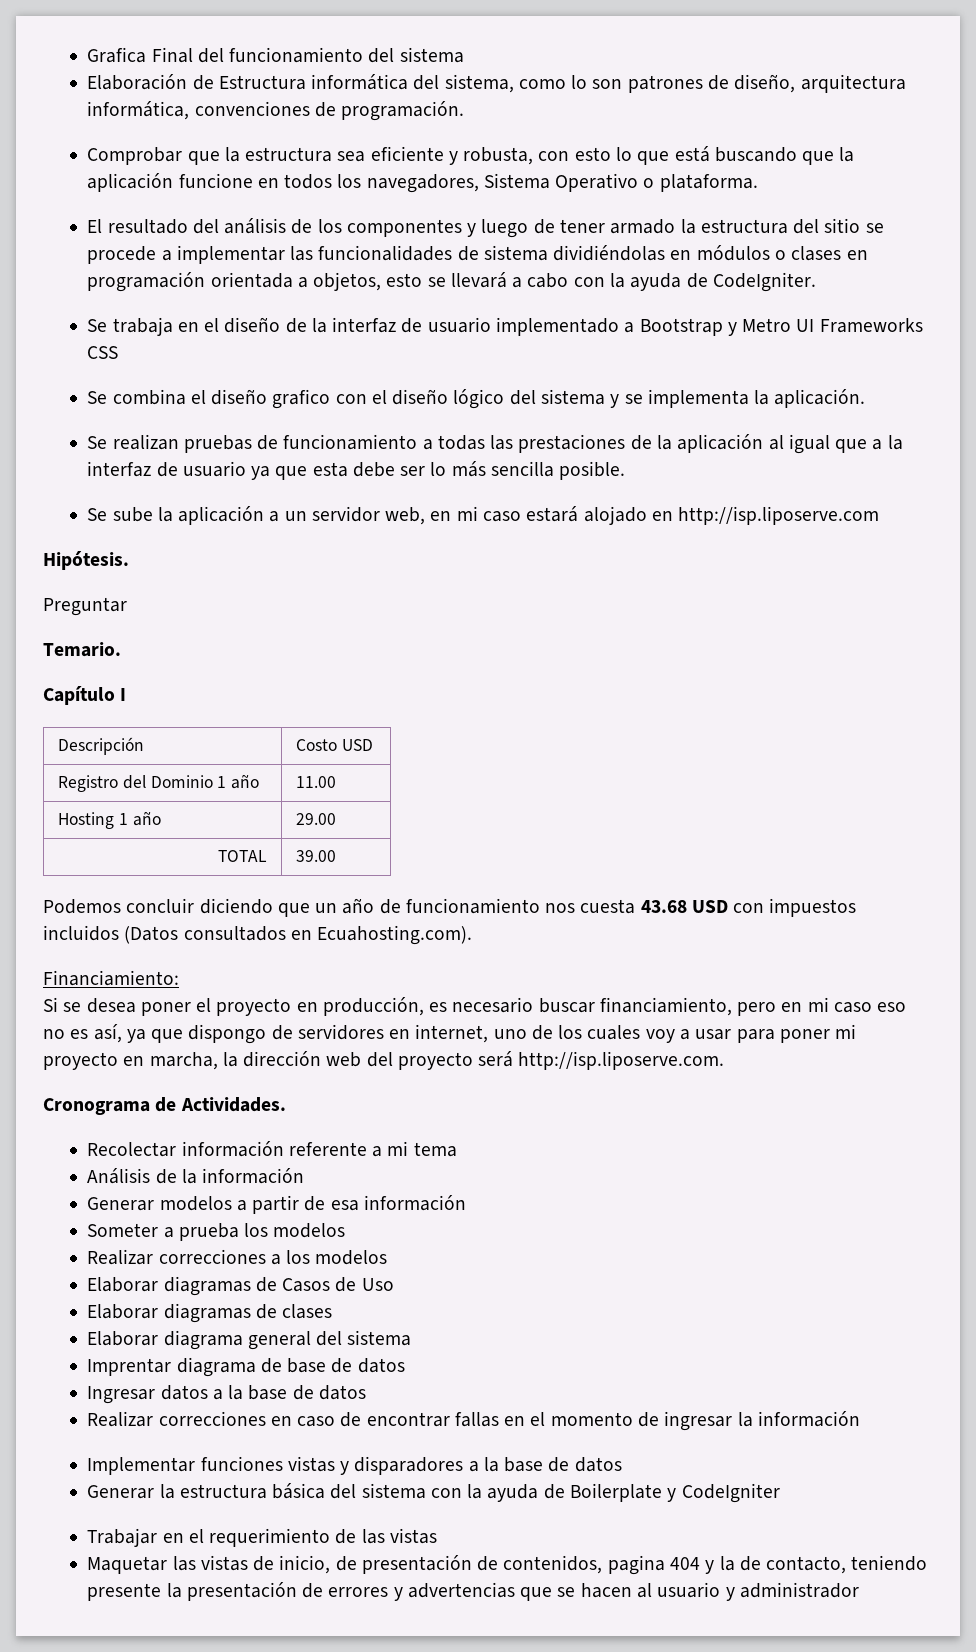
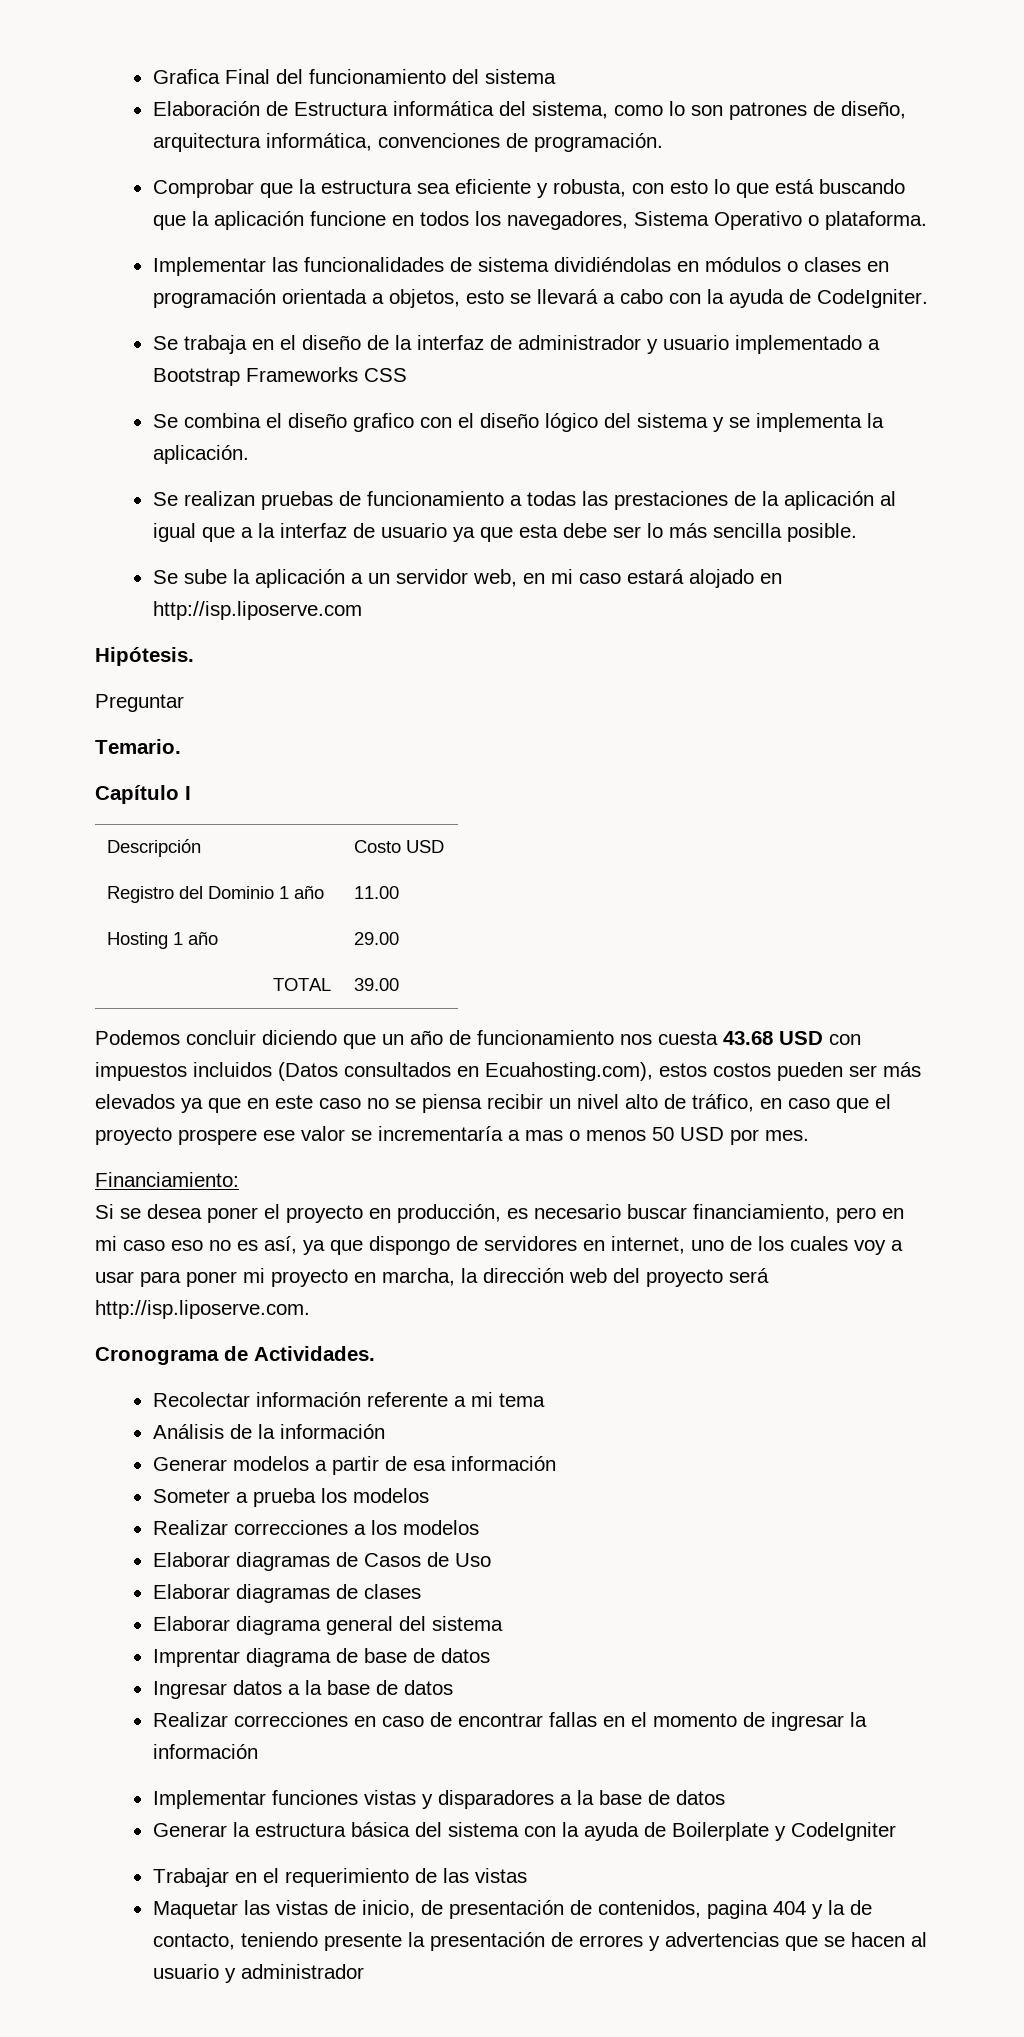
- El resultado del análisis de los componentes y luego de tener armado la estructura del sitio se procede a implementar las funcionalidades de sistema dividiéndolas en módulos o clases en programación orientada a objetos, esto se llevará a cabo con la ayuda de CodeIgniter.
+ Implementar las funcionalidades de sistema dividiéndolas en módulos o clases en programación orientada a objetos, esto se llevará a cabo con la ayuda de CodeIgniter.
- Se trabaja en el diseño de la interfaz de usuario implementado a Bootstrap y Metro UI Frameworks CSS
+ Se trabaja en el diseño de la interfaz de administrador y usuario implementado a Bootstrap Frameworks CSS
- Podemos concluir diciendo que un año de funcionamiento nos cuesta 43.68 USD con impuestos incluidos (Datos consultados en Ecuahosting.com).
+ Podemos concluir diciendo que un año de funcionamiento nos cuesta 43.68 USD con impuestos incluidos (Datos consultados en Ecuahosting.com), estos costos pueden ser más elevados ya que en este caso no se piensa recibir un nivel alto de tráfico, en caso que el proyecto prospere ese valor se incrementaría a mas o menos 50 USD por mes.

